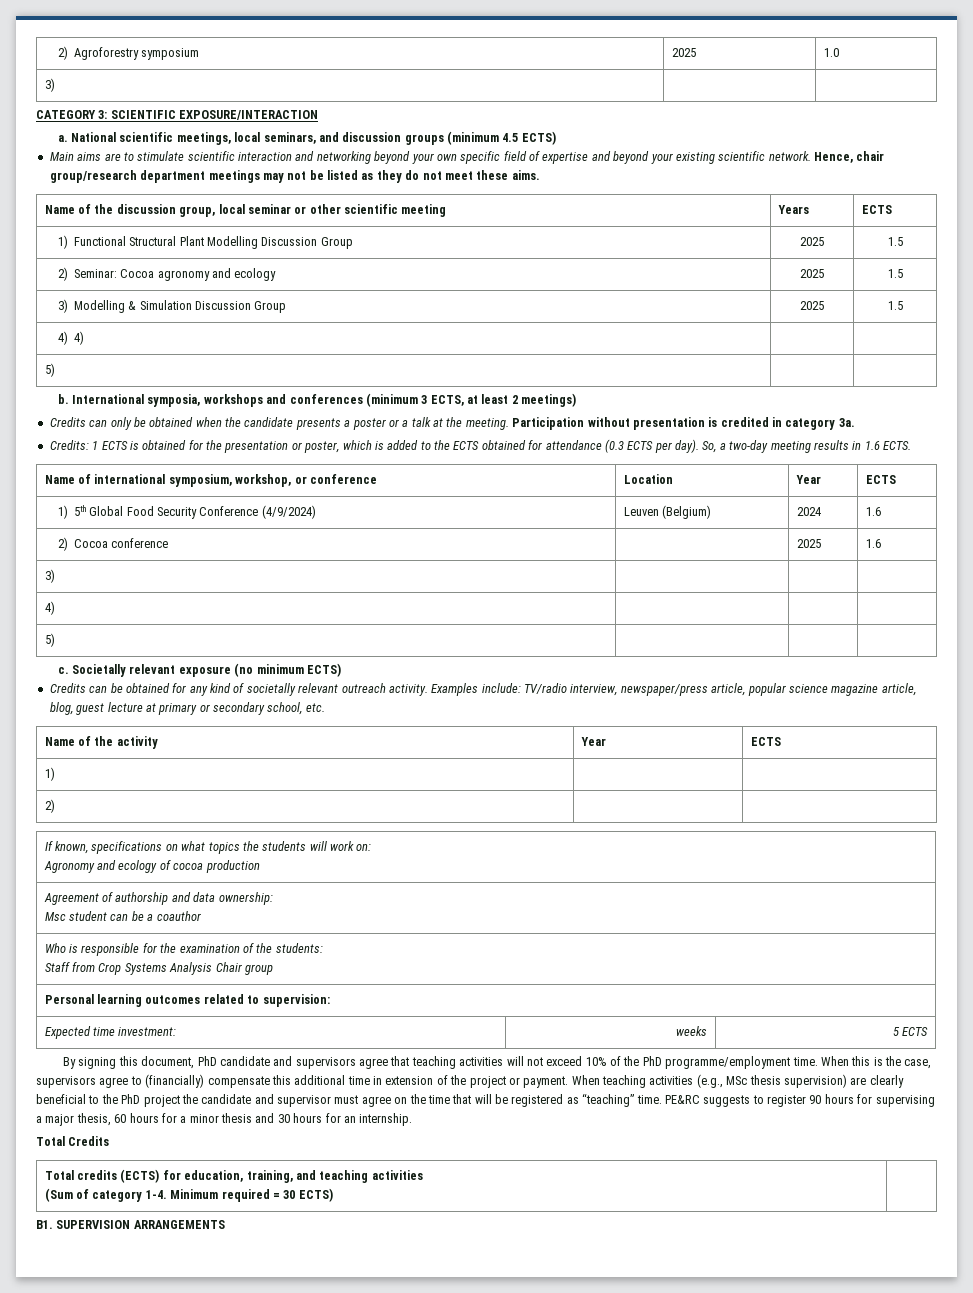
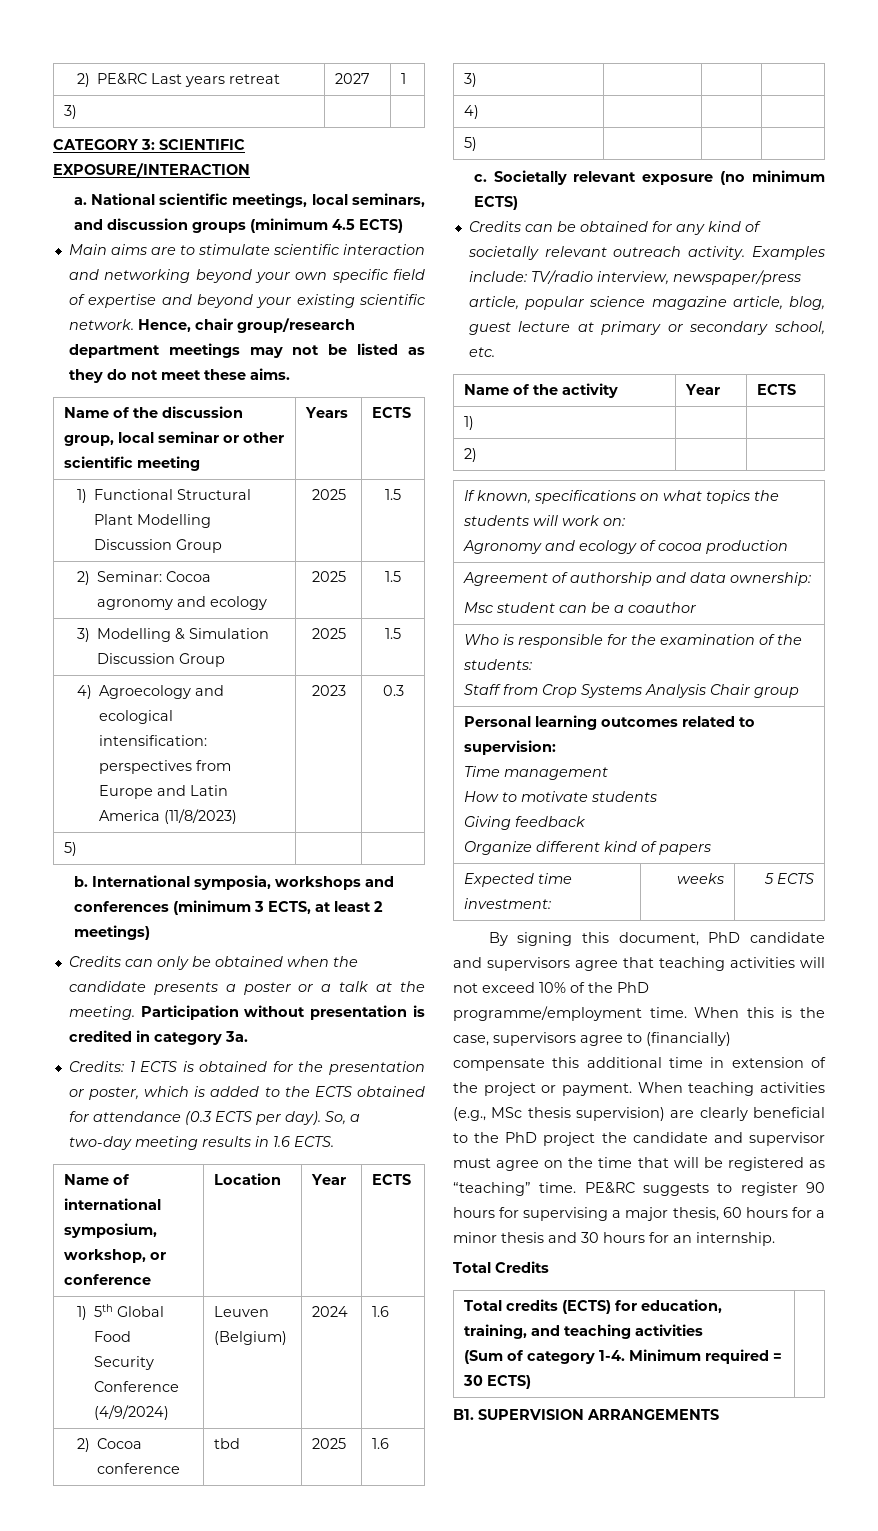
- 2) Agroforestry symposium | 2025 | 1.0
+ 2) PE&RC Last years retreat | 2027 | 1
- 4) 4) | |
+ 4) Agroecology and ecological intensification: perspectives from Europe and Latin America (11/8/2023) | 2023 | 0.3
- 2) Cocoa conference | | 2025 | 1.6
+ 2) Cocoa conference | tbd | 2025 | 1.6
  Personal learning outcomes related to supervision:
+ Time management
+ How to motivate students
+ Giving feedback
+ Organize different kind of papers

